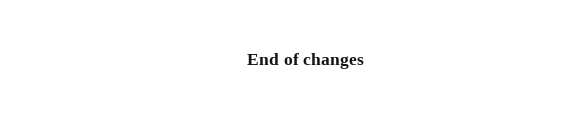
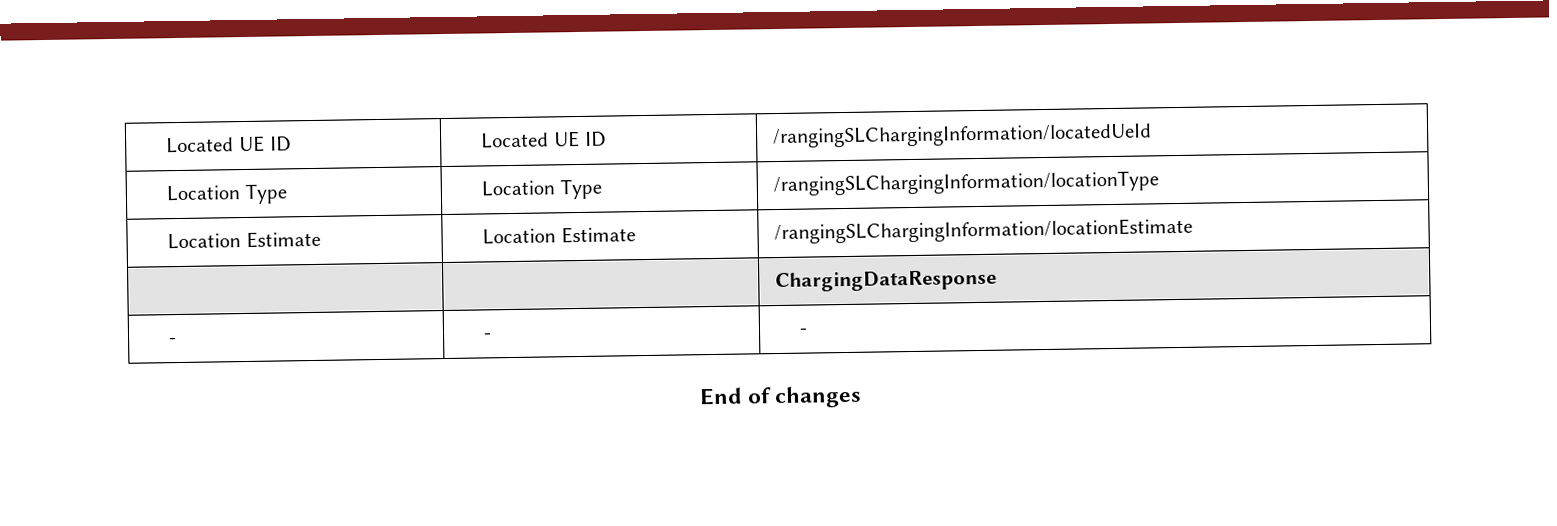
+ Located UE ID | Located UE ID | /rangingSLChargingInformation/locatedUeId
+ Location Type | Location Type | /rangingSLChargingInformation/locationType
+ Location Estimate | Location Estimate | /rangingSLChargingInformation/locationEstimate
+ | | ChargingDataResponse
+ - | - | -

